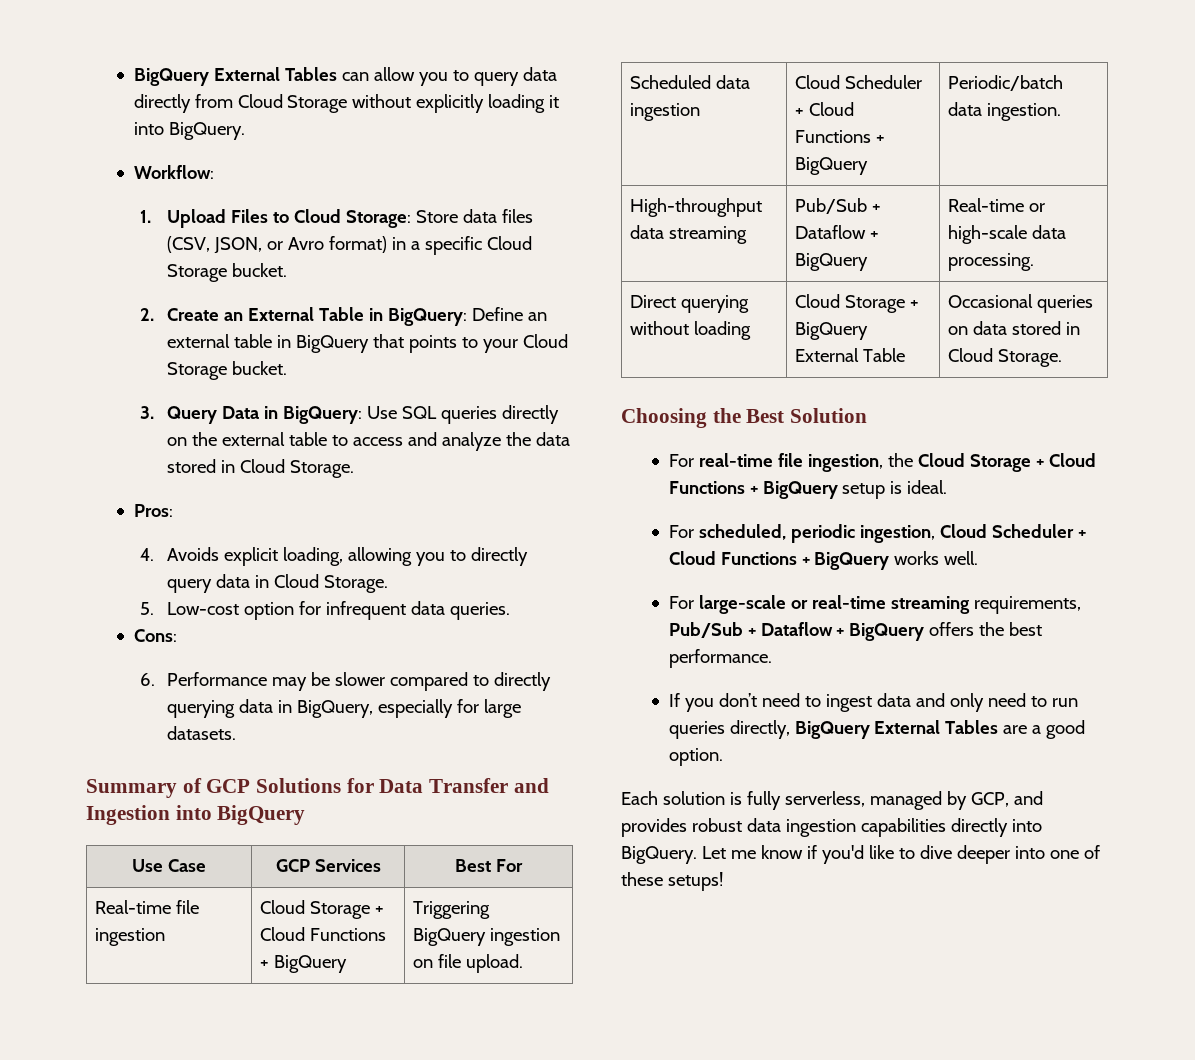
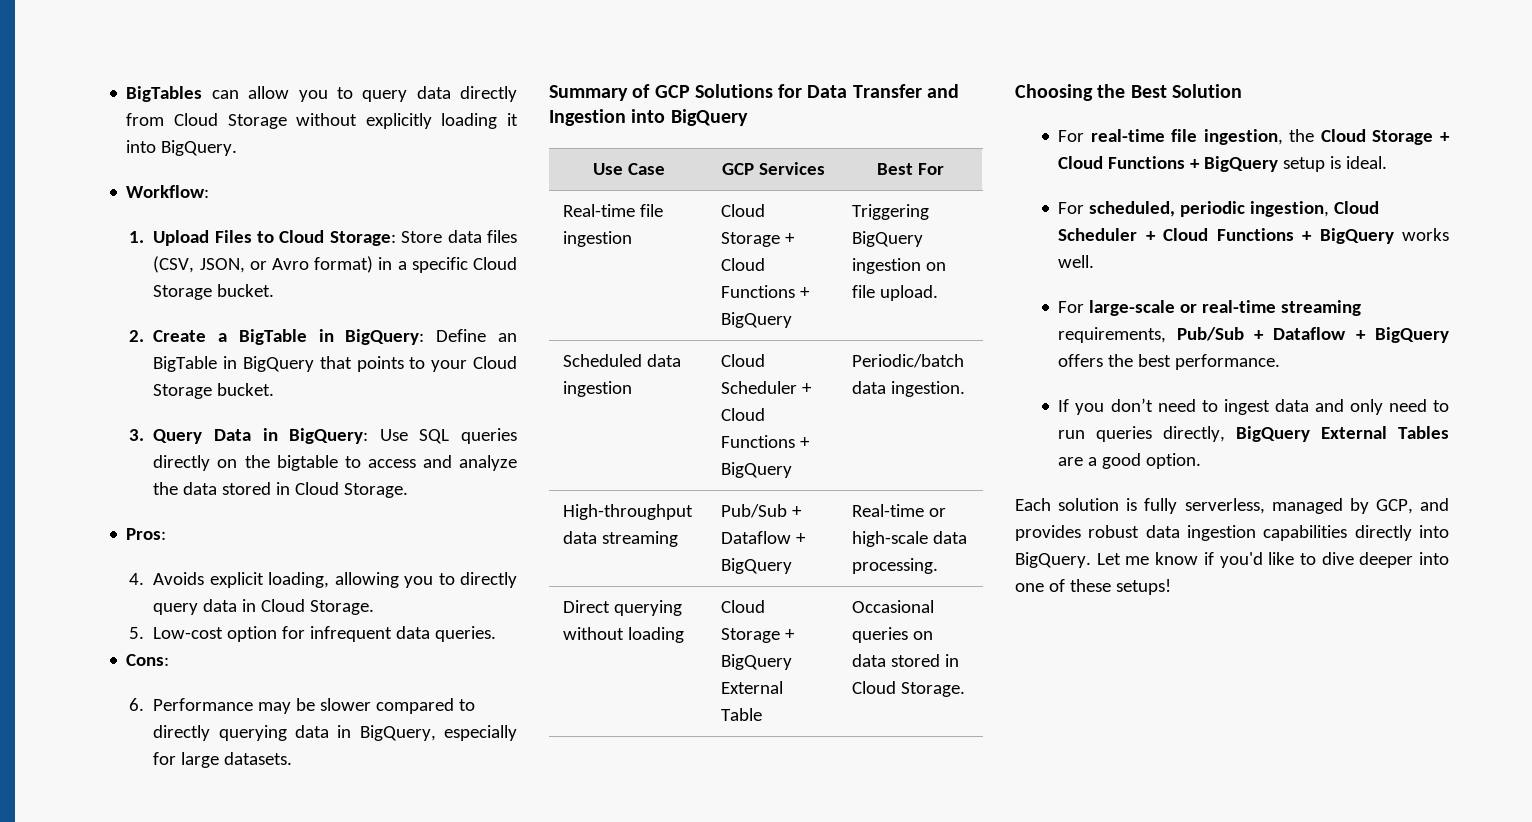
- BigQuery External Tables can allow you to query data directly from Cloud Storage without explicitly loading it into BigQuery.
+ BigTables can allow you to query data directly from Cloud Storage without explicitly loading it into BigQuery.
- 2. Create an External Table in BigQuery: Define an external table in BigQuery that points to your Cloud Storage bucket.
+ 2. Create a BigTable in BigQuery: Define an BigTable in BigQuery that points to your Cloud Storage bucket.
- 3. Query Data in BigQuery: Use SQL queries directly on the external table to access and analyze the data stored in Cloud Storage.
+ 3. Query Data in BigQuery: Use SQL queries directly on the bigtable to access and analyze the data stored in Cloud Storage.

